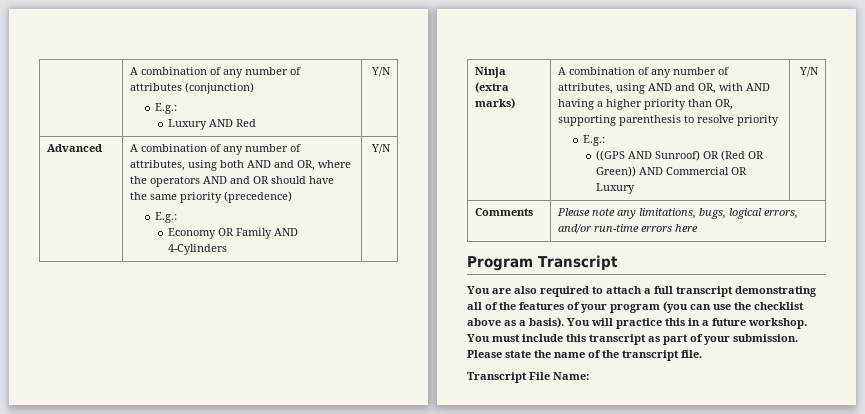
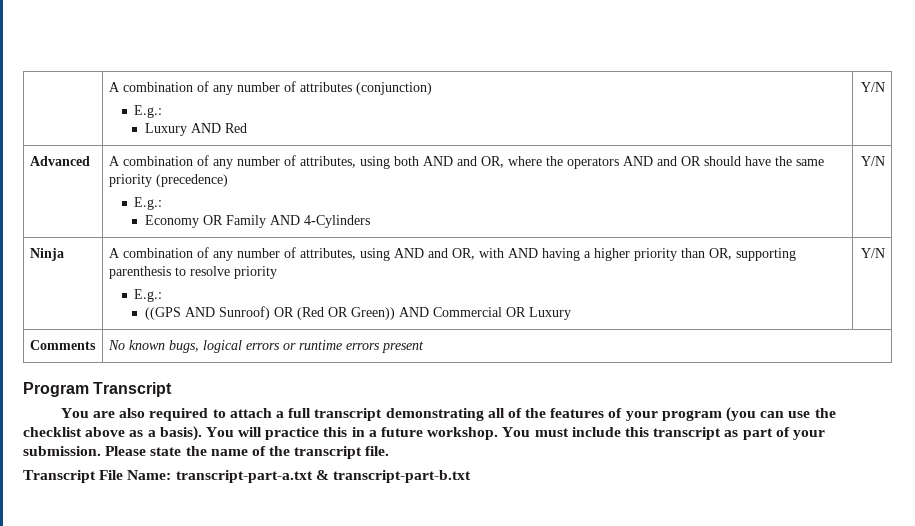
- Ninja (extra marks) | A combination of any number of attributes, using AND and OR, with AND having a higher priority than OR, supporting parenthesis to resolve priority
+ Ninja | A combination of any number of attributes, using AND and OR, with AND having a higher priority than OR, supporting parenthesis to resolve priority
- Comments | Please note any limitations, bugs, logical errors, and/or run-time errors here
+ Comments | No known bugs, logical errors or runtime errors present
- Transcript File Name:
+ Transcript File Name: transcript-part-a.txt & transcript-part-b.txt

